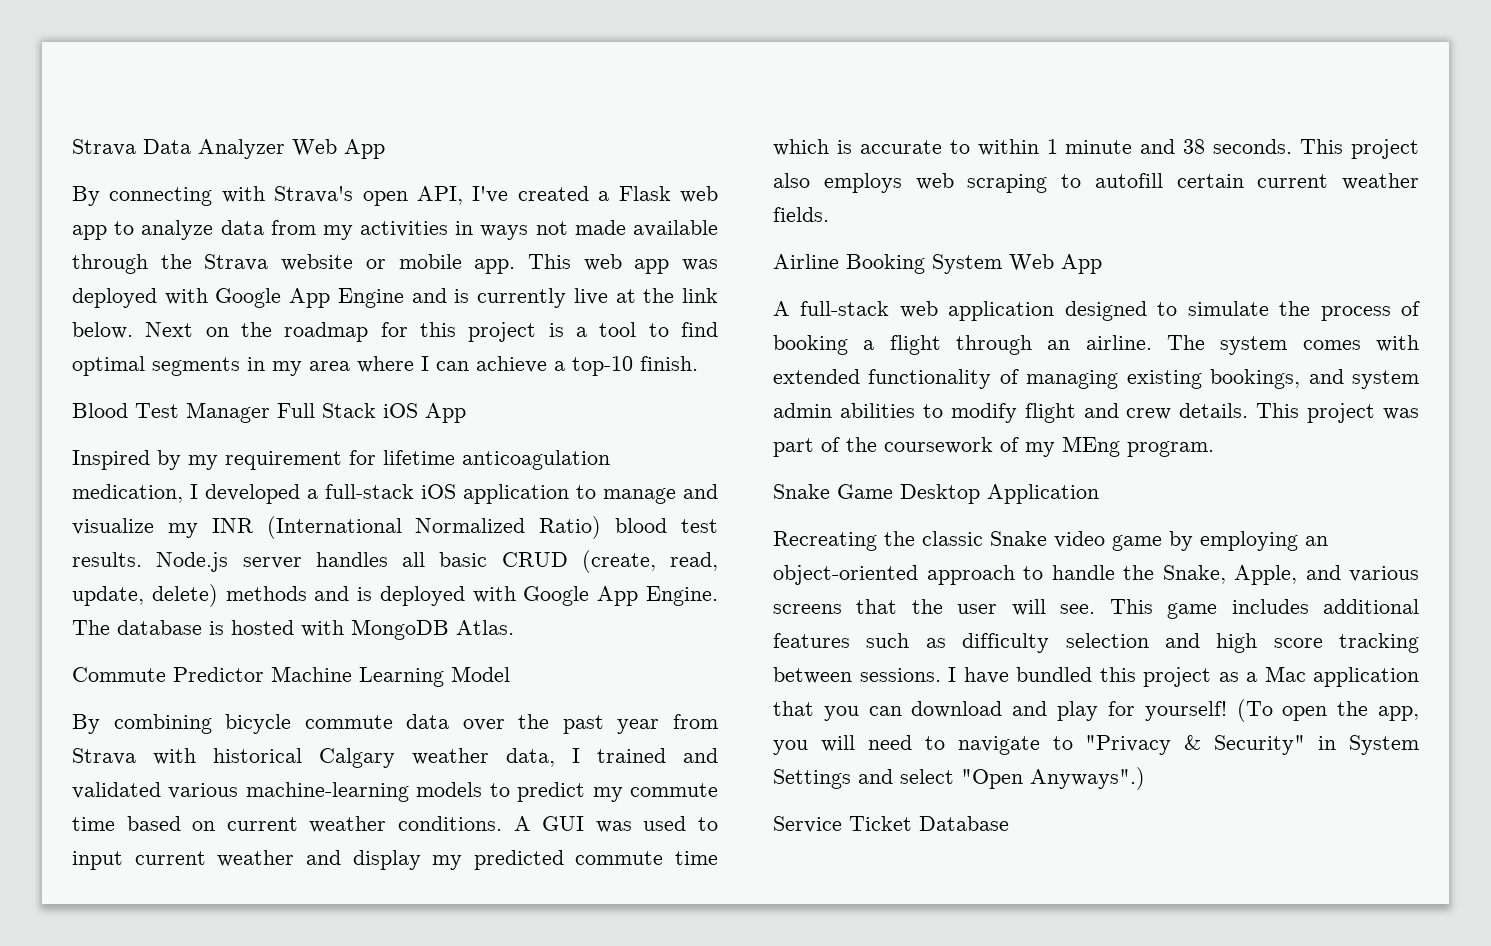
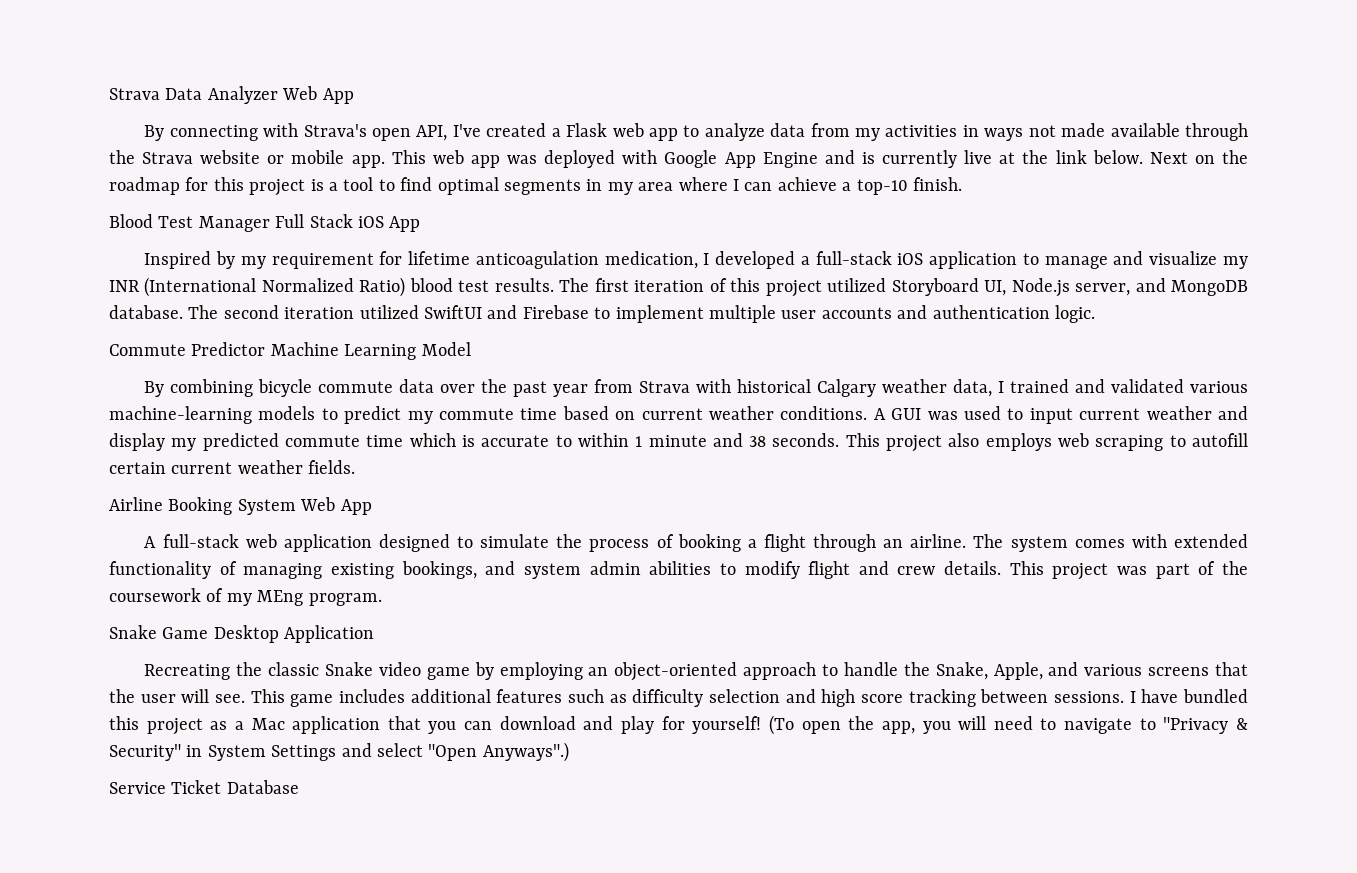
- Node.js server handles all basic CRUD (create, read, update, delete) methods and is deployed with Google App Engine. The database is hosted with MongoDB Atlas.
+ The first iteration of this project utilized Storyboard UI, Node.js server, and MongoDB database. The second iteration utilized SwiftUI and Firebase to implement multiple user accounts and authentication logic.

